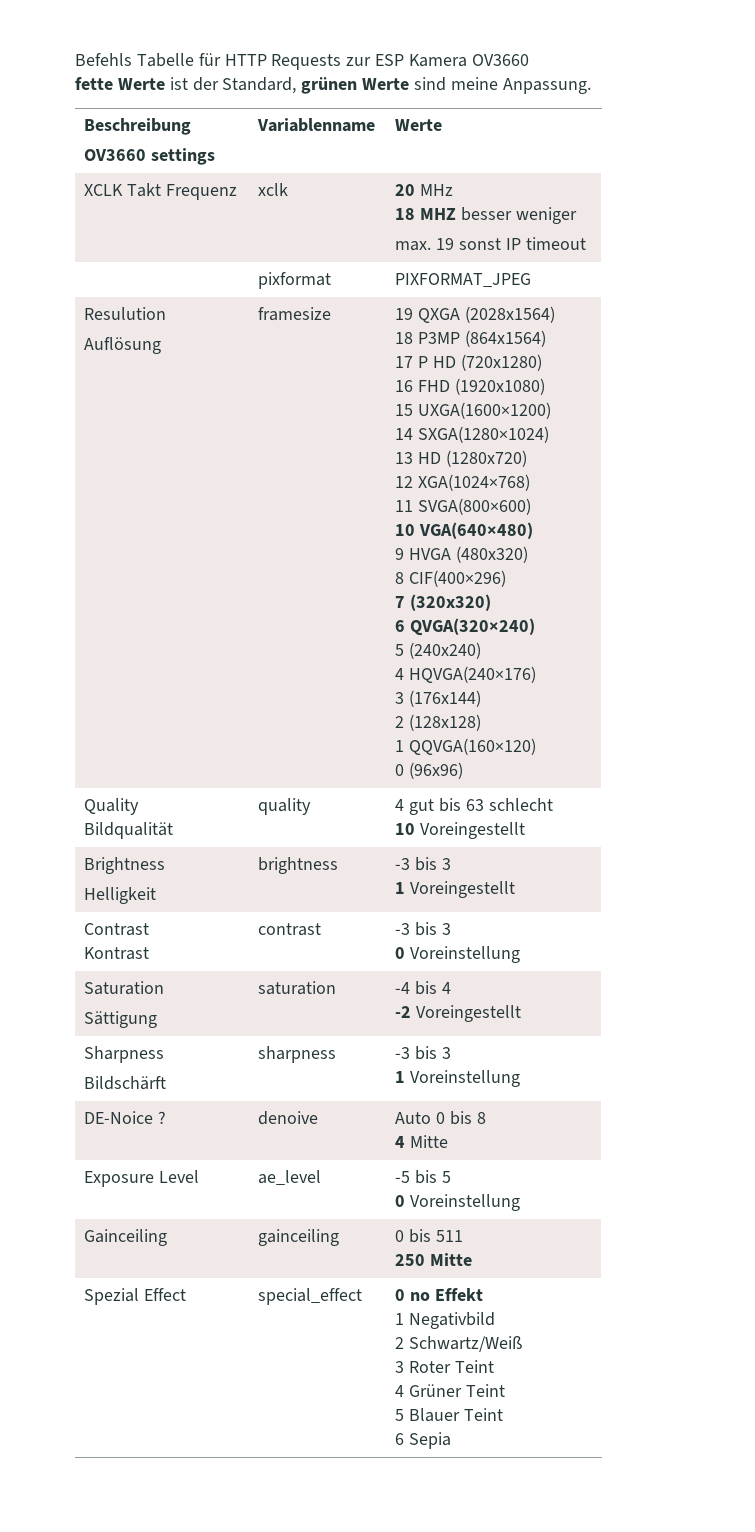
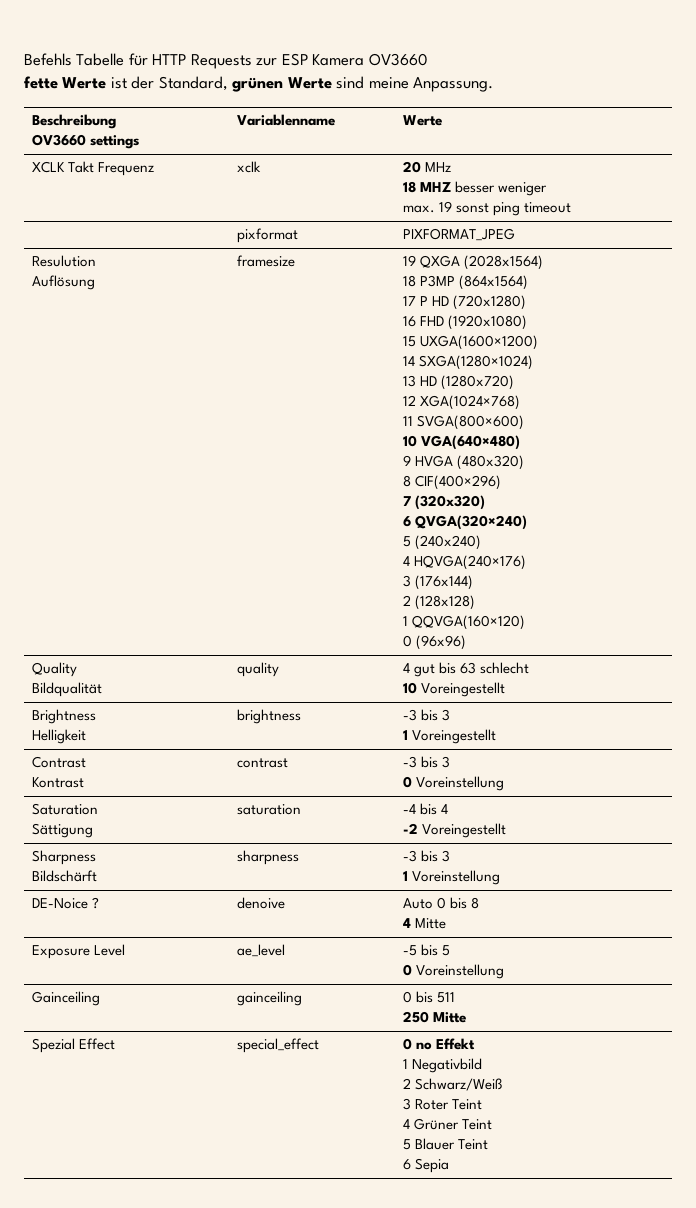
  XCLK Takt Frequenz | xclk | 20 MHz
  18 MHZ besser weniger
- max. 19 sonst IP timeout
+ max. 19 sonst ping timeout
  Spezial Effect | special_effect | 0 no Effekt
  1 Negativbild
- 2 Schwartz/Weiß
+ 2 Schwarz/Weiß

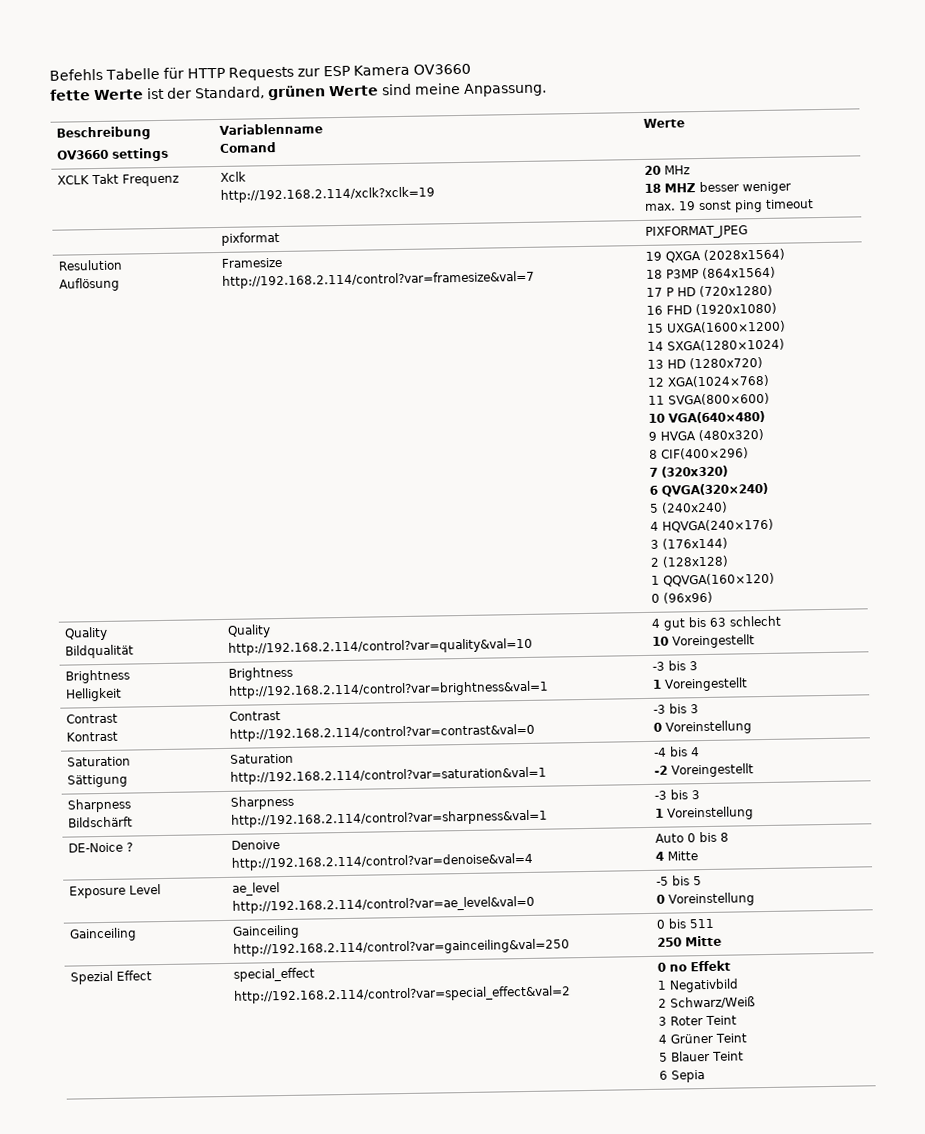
  Beschreibung
- OV3660 settings | Variablenname | Werte
+ OV3660 settings | Variablenname
+ Comand | Werte
- XCLK Takt Frequenz | xclk | 20 MHz
+ XCLK Takt Frequenz | Xclk
+ http://192.168.2.114/xclk?xclk=19 | 20 MHz
- framesize
+ Framesize
+ http://192.168.2.114/control?var=framesize&val=7
  0 (96x96)
  Quality
- Bildqualität | quality | 4 gut bis 63 schlecht
+ Bildqualität | Quality
+ http://192.168.2.114/control?var=quality&val=10 | 4 gut bis 63 schlecht
  10 Voreingestellt
  Brightness
- Helligkeit | brightness | -3 bis 3
+ Helligkeit | Brightness
+ http://192.168.2.114/control?var=brightness&val=1 | -3 bis 3
  1 Voreingestellt
  Contrast
- Kontrast | contrast | -3 bis 3
+ Kontrast | Contrast
+ http://192.168.2.114/control?var=contrast&val=0 | -3 bis 3
  0 Voreinstellung
  Saturation
- Sättigung | saturation | -4 bis 4
+ Sättigung | Saturation
+ http://192.168.2.114/control?var=saturation&val=1 | -4 bis 4
  -2 Voreingestellt
  Sharpness
- Bildschärft | sharpness | -3 bis 3
+ Bildschärft | Sharpness
+ http://192.168.2.114/control?var=sharpness&val=1 | -3 bis 3
- DE-Noice ? | denoive | Auto 0 bis 8
+ DE-Noice ? | Denoive
+ http://192.168.2.114/control?var=denoise&val=4 | Auto 0 bis 8
- Exposure Level | ae_level | -5 bis 5
+ Exposure Level | ae_level
+ http://192.168.2.114/control?var=ae_level&val=0 | -5 bis 5
- Gainceiling | gainceiling | 0 bis 511
+ Gainceiling | Gainceiling
+ http://192.168.2.114/control?var=gainceiling&val=250 | 0 bis 511
- Spezial Effect | special_effect | 0 no Effekt
+ Spezial Effect | special_effect
+ http://192.168.2.114/control?var=special_effect&val=2 | 0 no Effekt

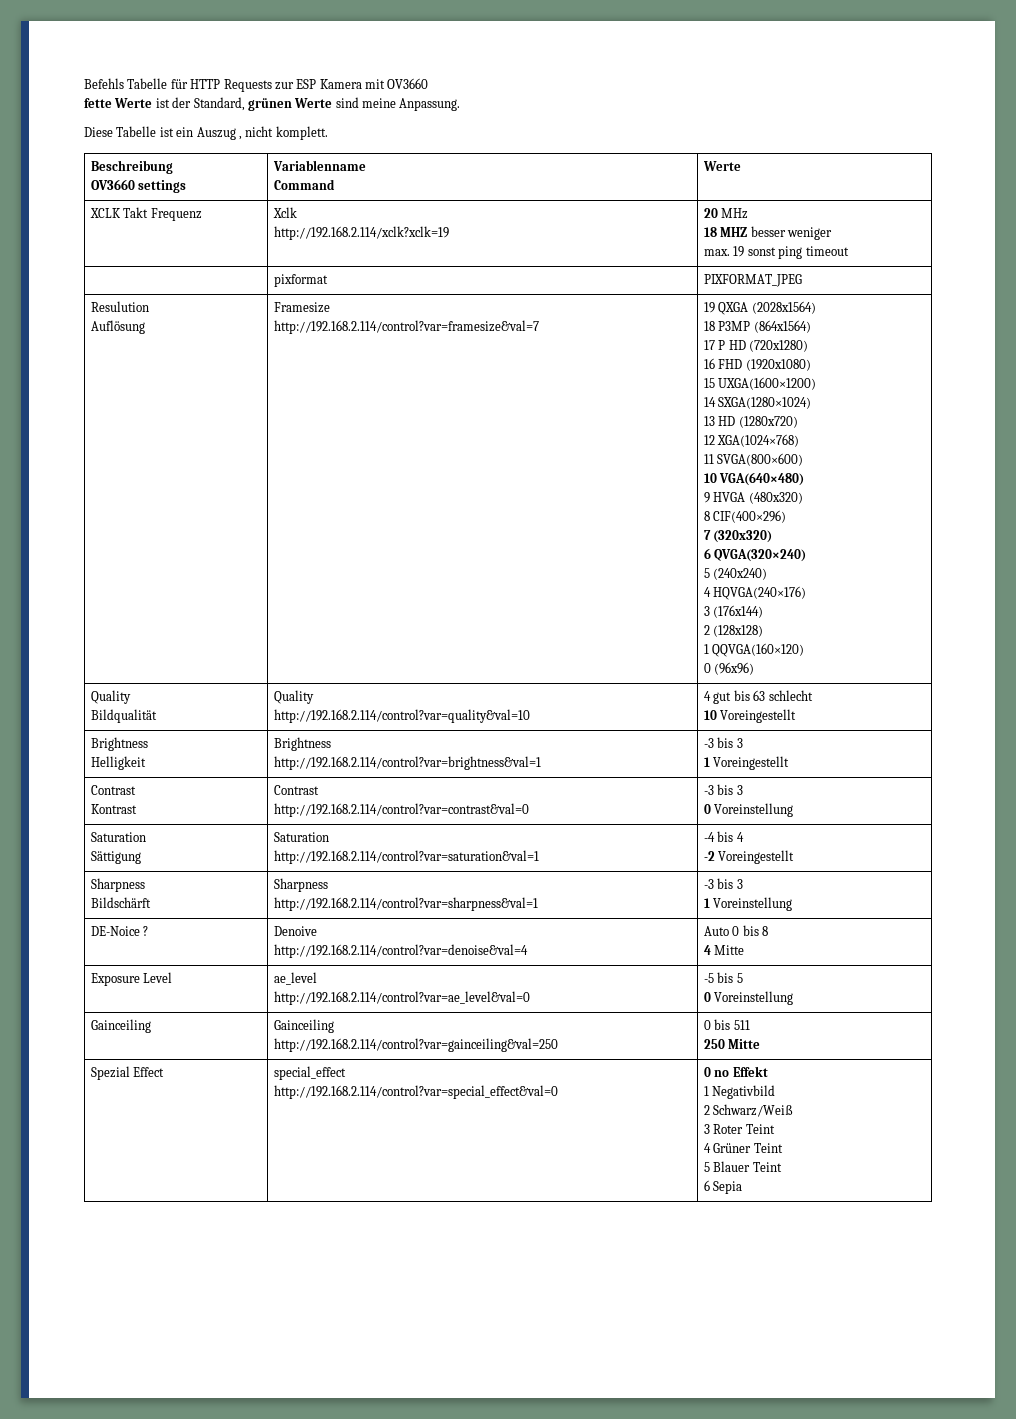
- Befehls Tabelle für HTTP Requests zur ESP Kamera OV3660
+ Befehls Tabelle für HTTP Requests zur ESP Kamera mit OV3660
+ Diese Tabelle ist ein Auszug , nicht komplett.
  Beschreibung
  OV3660 settings | Variablenname
- Comand | Werte
+ Command | Werte
  Spezial Effect | special_effect
- http://192.168.2.114/control?var=special_effect&val=2 | 0 no Effekt
+ http://192.168.2.114/control?var=special_effect&val=0 | 0 no Effekt

